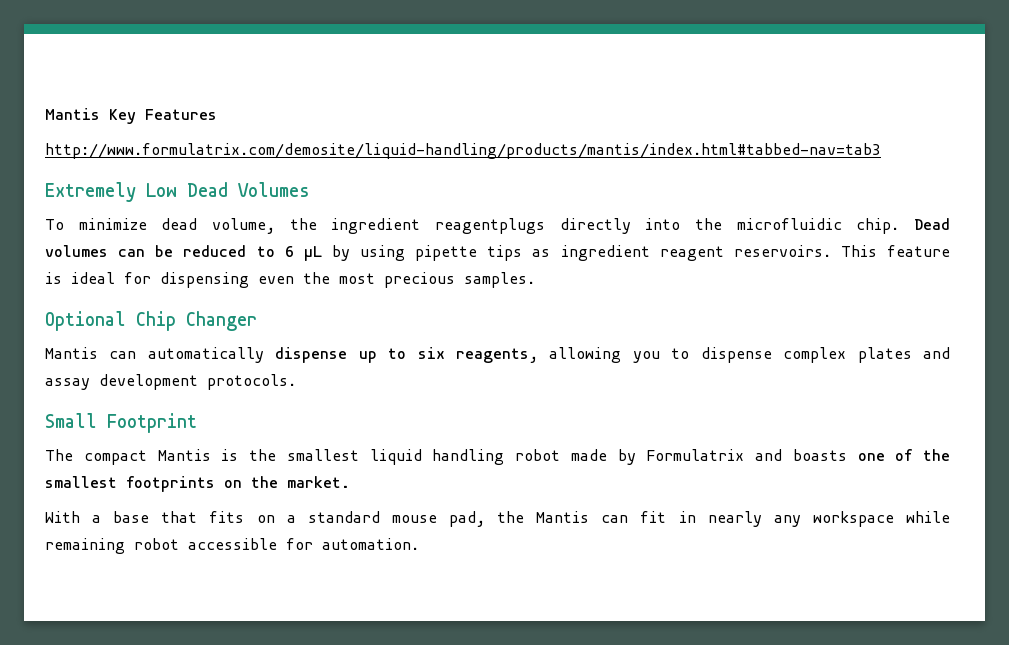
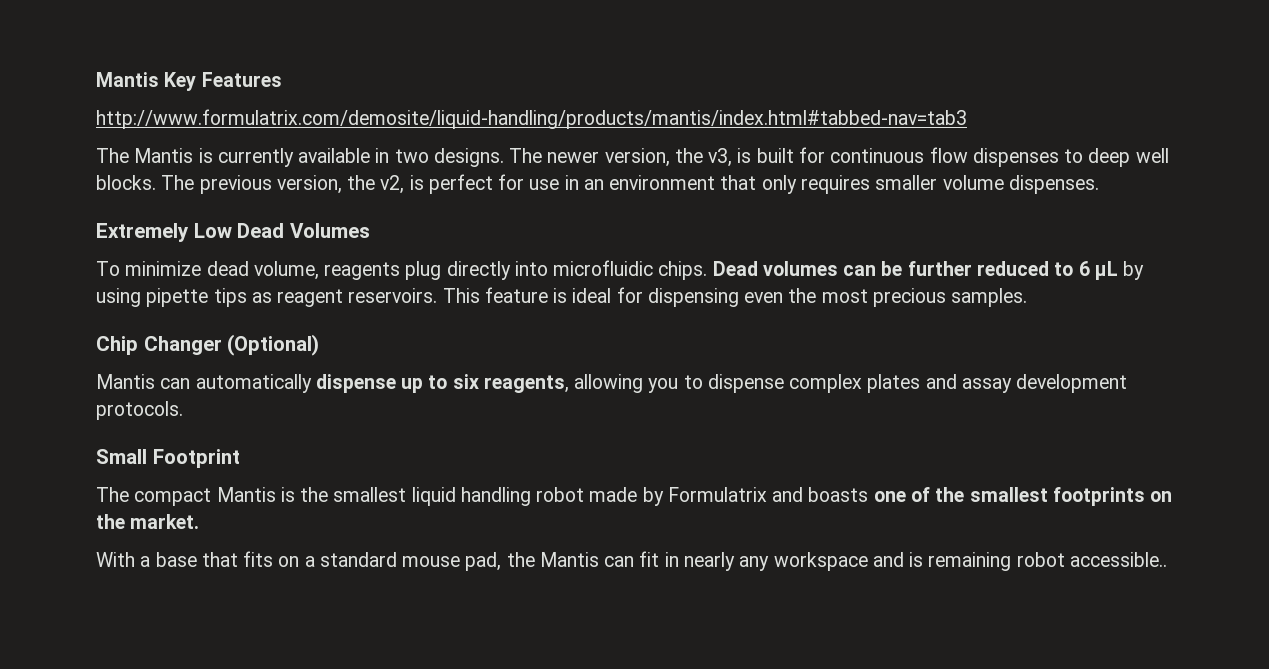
+ The Mantis is currently available in two designs. The newer version, the v3, is built for continuous flow dispenses to deep well blocks. The previous version, the v2, is perfect for use in an environment that only requires smaller volume dispenses.
- To minimize dead volume, the ingredient reagentplugs directly into the microfluidic chip.
+ To minimize dead volume, reagents plug directly into microfluidic chips.
- Dead volumes can be reduced to 6 µL by using pipette tips as ingredient reagent reservoirs.
+ Dead volumes can be further reduced to 6 µL by using pipette tips as reagent reservoirs.
- Optional Chip Changer
+ Chip Changer (Optional)
- With a base that fits on a standard mouse pad, the Mantis can fit in nearly any workspace while remaining robot accessible for automation.
+ With a base that fits on a standard mouse pad, the Mantis can fit in nearly any workspace and is remaining robot accessible..

